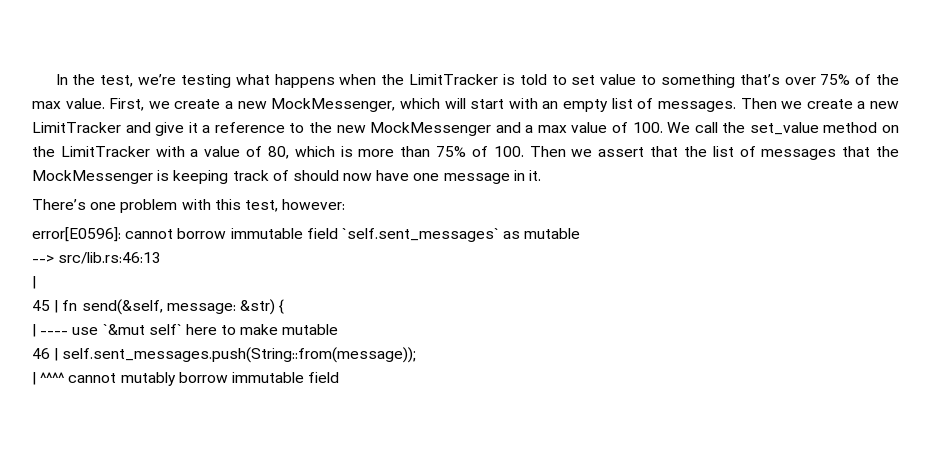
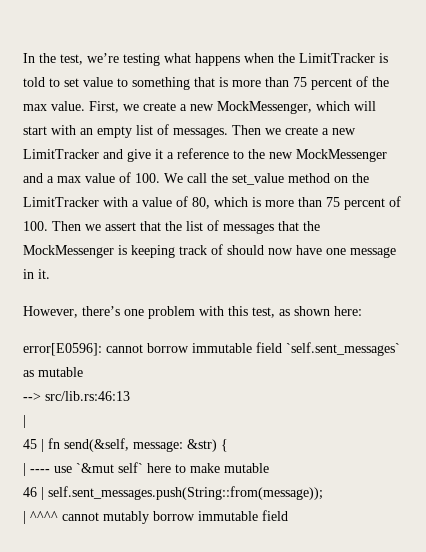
- In the test, we’re testing what happens when the LimitTracker is told to set value to something that’s over 75% of the max value.
+ In the test, we’re testing what happens when the LimitTracker is told to set value to something that is more than 75 percent of the max value.
- Then we create a new LimitTracker and give it a reference to the new MockMessenger and a max value of 100. We call the set_value method on the LimitTracker with a value of 80, which is more than 75% of 100. Then we assert that the list of messages that the MockMessenger is keeping track of should now have one message in it.
+ Then we create a new LimitTracker and give it a reference to the new MockMessenger and a max value of 100. We call the set_value method on the LimitTracker with a value of 80, which is more than 75 percent of 100. Then we assert that the list of messages that the MockMessenger is keeping track of should now have one message in it.
- There’s one problem with this test, however:
+ However, there’s one problem with this test, as shown here:

